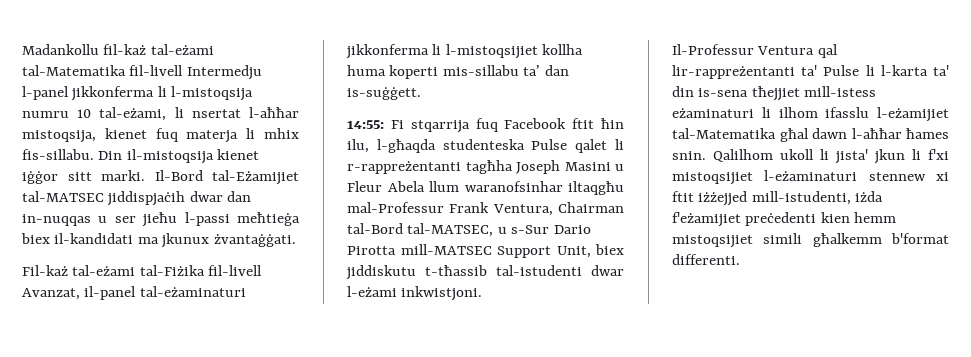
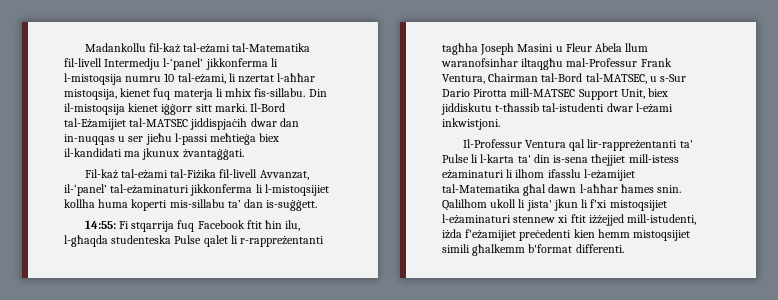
- Madankollu fil-każ tal-eżami tal-Matematika fil-livell Intermedju l-panel jikkonferma li l-mistoqsija numru 10 tal-eżami, li nsertat l-aħħar mistoqsija, kienet fuq materja li mhix fis-sillabu.
+ Madankollu fil-każ tal-eżami tal-Matematika fil-livell Intermedju l-‘panel’ jikkonferma li l-mistoqsija numru 10 tal-eżami, li nzertat l-aħħar mistoqsija, kienet fuq materja li mhix fis-sillabu.
- Din il-mistoqsija kienet iġġor sitt marki.
+ Din il-mistoqsija kienet iġġorr sitt marki.
- Fil-każ tal-eżami tal-Fiżika fil-livell Avanzat, il-panel tal-eżaminaturi jikkonferma li l-mistoqsijiet kollha huma koperti mis-sillabu ta’ dan is-suġġett.
+ Fil-każ tal-eżami tal-Fiżika fil-livell Avvanzat, il-‘panel’ tal-eżaminaturi jikkonferma li l-mistoqsijiet kollha huma koperti mis-sillabu ta’ dan is-suġġett.

